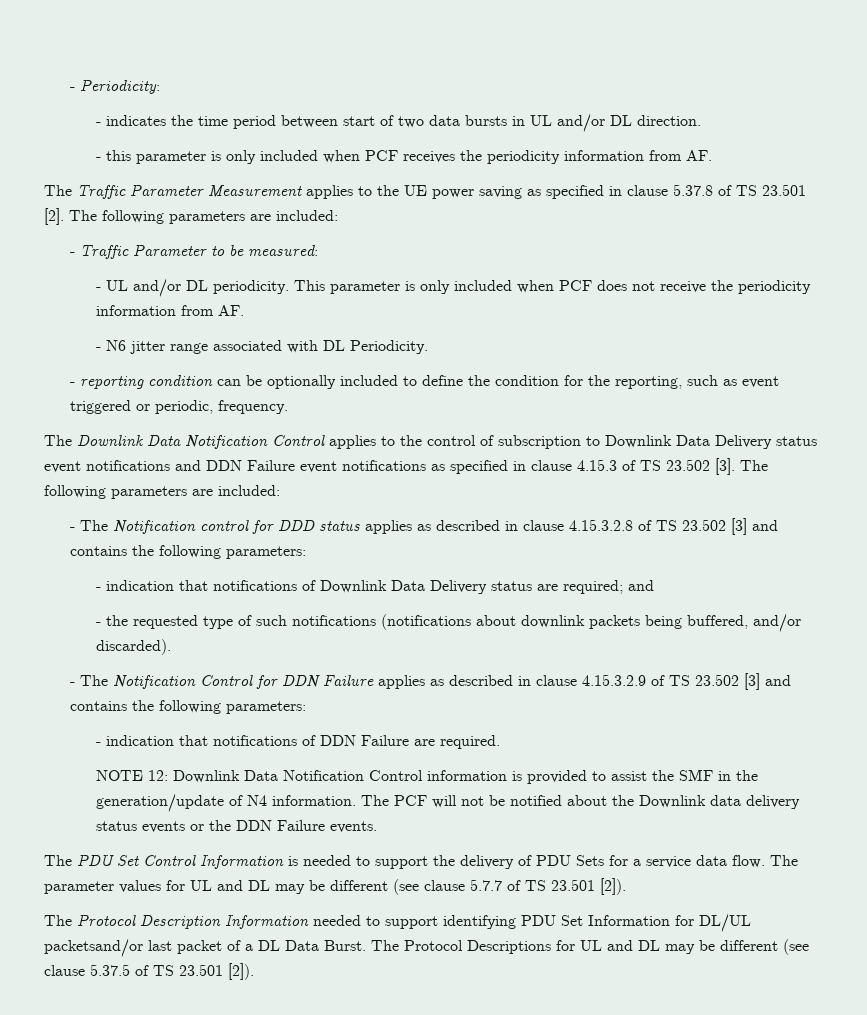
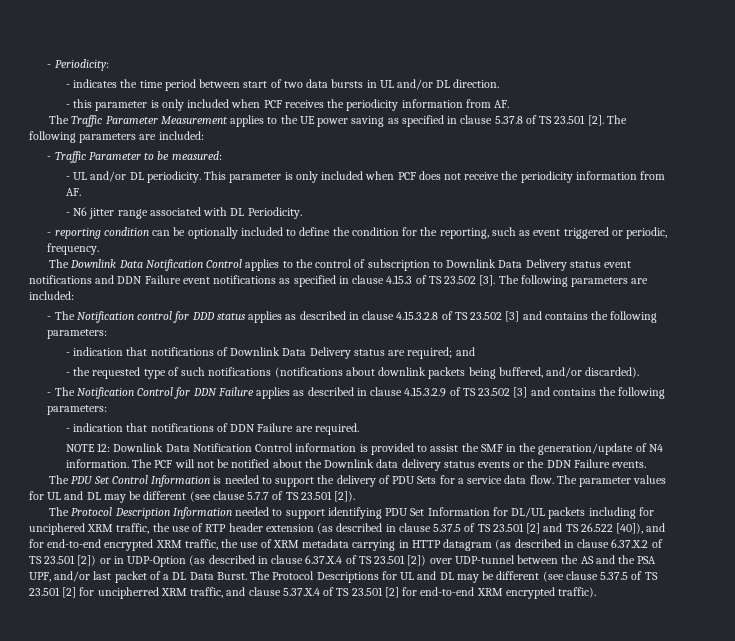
- The Protocol Description Information needed to support identifying PDU Set Information for DL/UL packetsand/or last packet of a DL Data Burst.
+ The Protocol Description Information needed to support identifying PDU Set Information for DL/UL packets including for unciphered XRM traffic, the use of RTP header extension (as described in clause 5.37.5 of TS 23.501 [2] and TS 26.522 [40]), and for end-to-end encrypted XRM traffic, the use of XRM metadata carrying in HTTP datagram (as described in clause 6.37.X.2 of TS 23.501 [2]) or in UDP-Option (as described in clause 6.37.X.4 of TS 23.501 [2]) over UDP-tunnel between the AS and the PSA UPF, and/or last packet of a DL Data Burst.
- The Protocol Descriptions for UL and DL may be different (see clause 5.37.5 of TS 23.501 [2]).
+ The Protocol Descriptions for UL and DL may be different (see clause 5.37.5 of TS 23.501 [2] for uncipherred XRM traffic, and clause 5.37.X.4 of TS 23.501 [2] for end-to-end XRM encrypted traffic).

